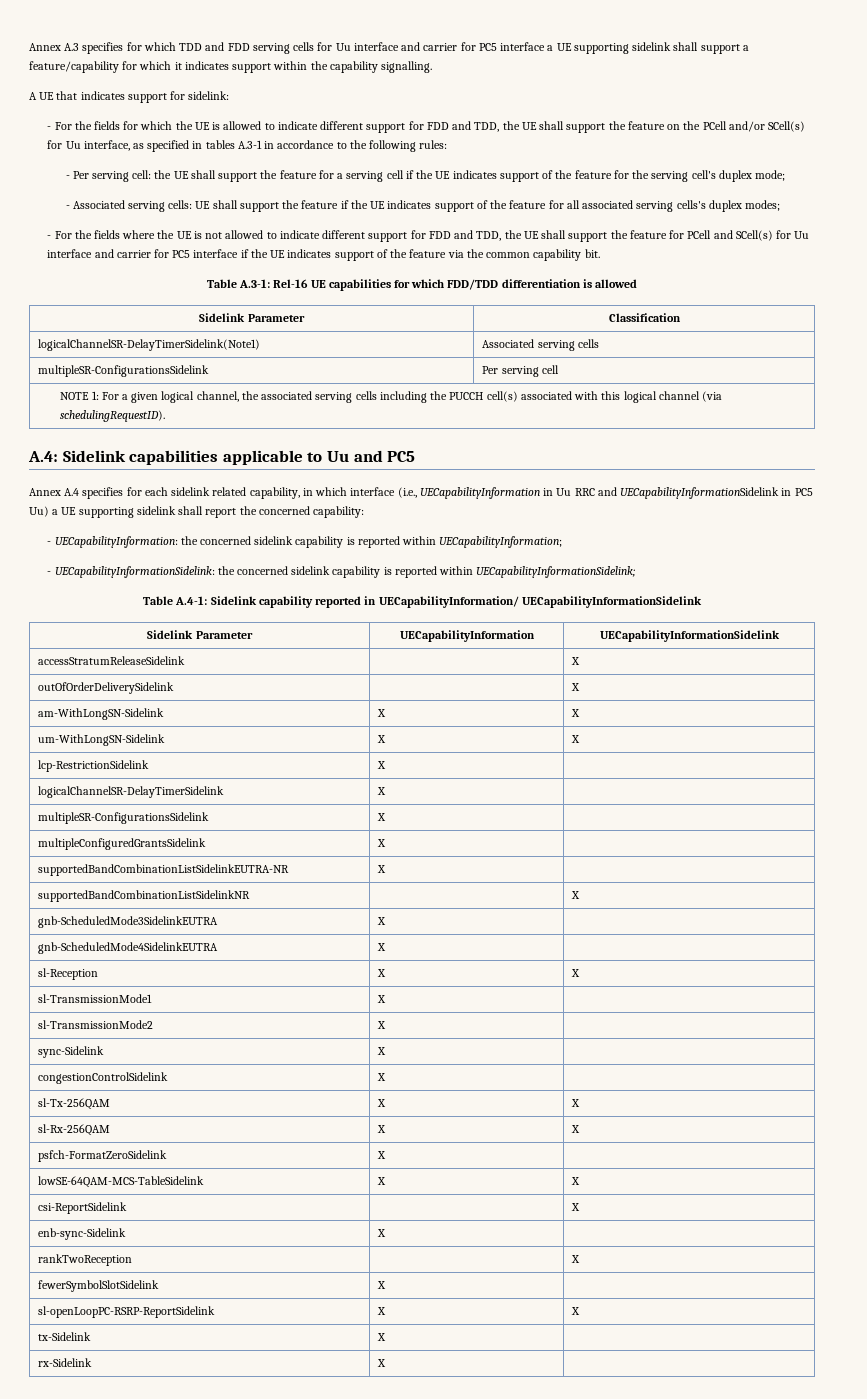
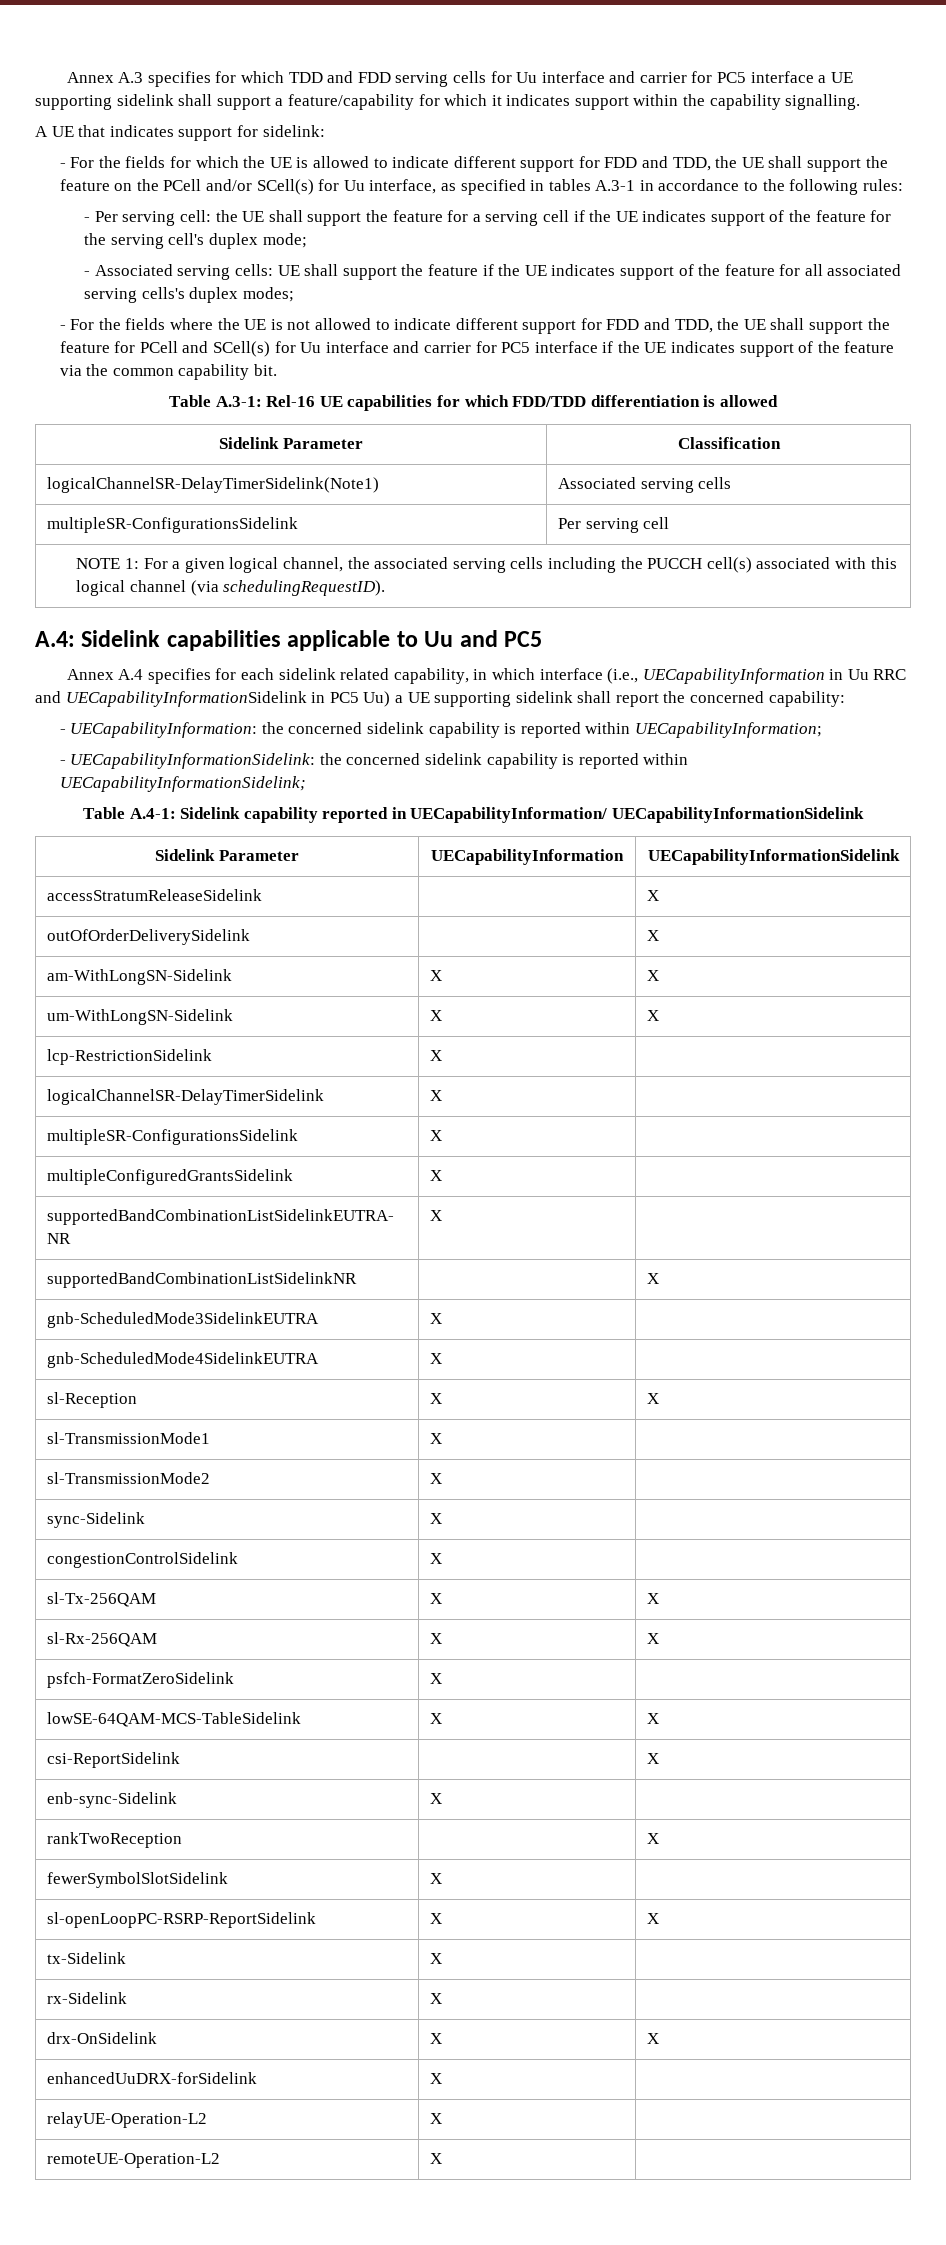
+ drx-OnSidelink | X | X
+ enhancedUuDRX-forSidelink | X |
+ relayUE-Operation-L2 | X |
+ remoteUE-Operation-L2 | X |

